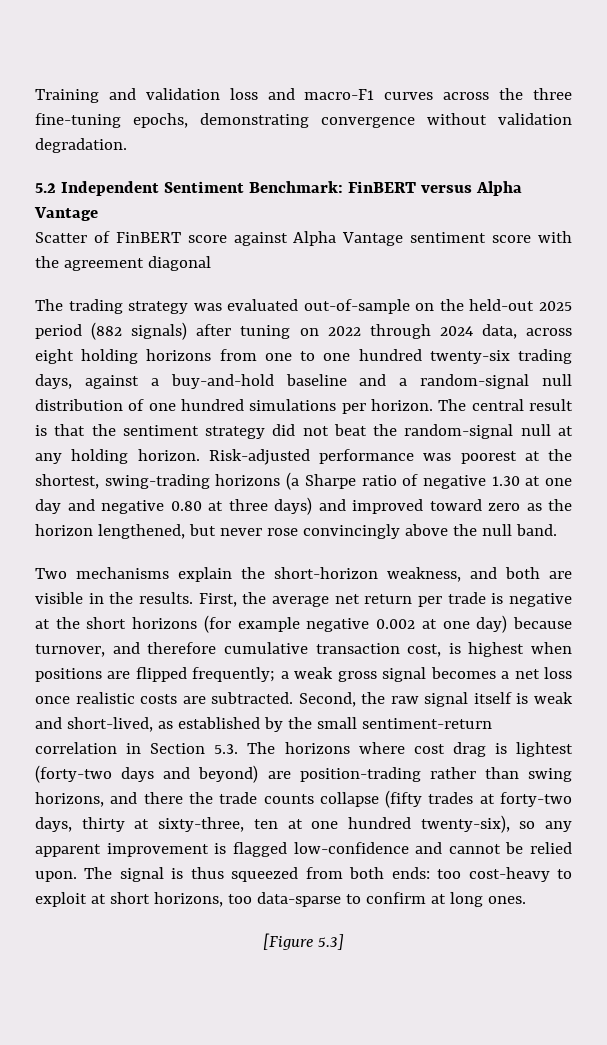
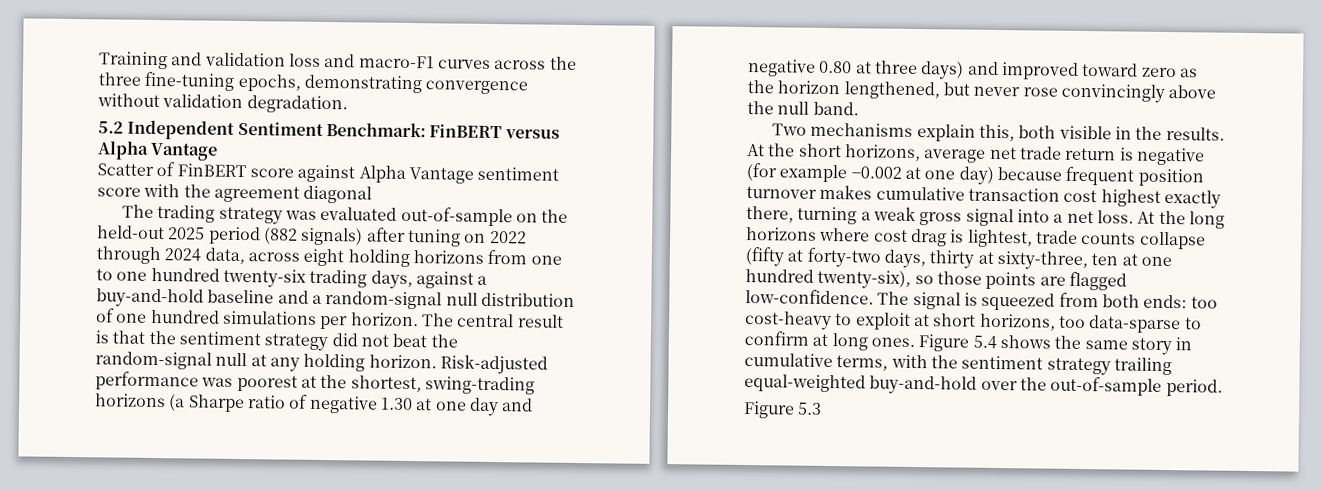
- Two mechanisms explain the short-horizon weakness, and both are visible in the results. First, the average net return per trade is negative at the short horizons (for example negative 0.002 at one day) because turnover, and therefore cumulative transaction cost, is highest when positions are flipped frequently; a weak gross signal becomes a net loss once realistic costs are subtracted. Second, the raw signal itself is weak and short-lived, as established by the small sentiment-return correlation in Section 5.3. The horizons where cost drag is lightest (forty-two days and beyond) are position-trading rather than swing horizons, and there the trade counts collapse (fifty trades at forty-two days, thirty at sixty-three, ten at one hundred twenty-six), so any apparent improvement is flagged low-confidence and cannot be relied upon.
+ Two mechanisms explain this, both visible in the results. At the short horizons, average net trade return is negative (for example −0.002 at one day) because frequent position turnover makes cumulative transaction cost highest exactly there, turning a weak gross signal into a net loss. At the long horizons where cost drag is lightest, trade counts collapse (fifty at forty-two days, thirty at sixty-three, ten at one hundred twenty-six), so those points are flagged low-confidence.
- The signal is thus squeezed from both ends: too cost-heavy to exploit at short horizons, too data-sparse to confirm at long ones.
- [Figure 5.3]
+ The signal is squeezed from both ends: too cost-heavy to exploit at short horizons, too data-sparse to confirm at long ones. Figure 5.4 shows the same story in cumulative terms, with the sentiment strategy trailing equal-weighted buy-and-hold over the out-of-sample period.
+ Figure 5.3

